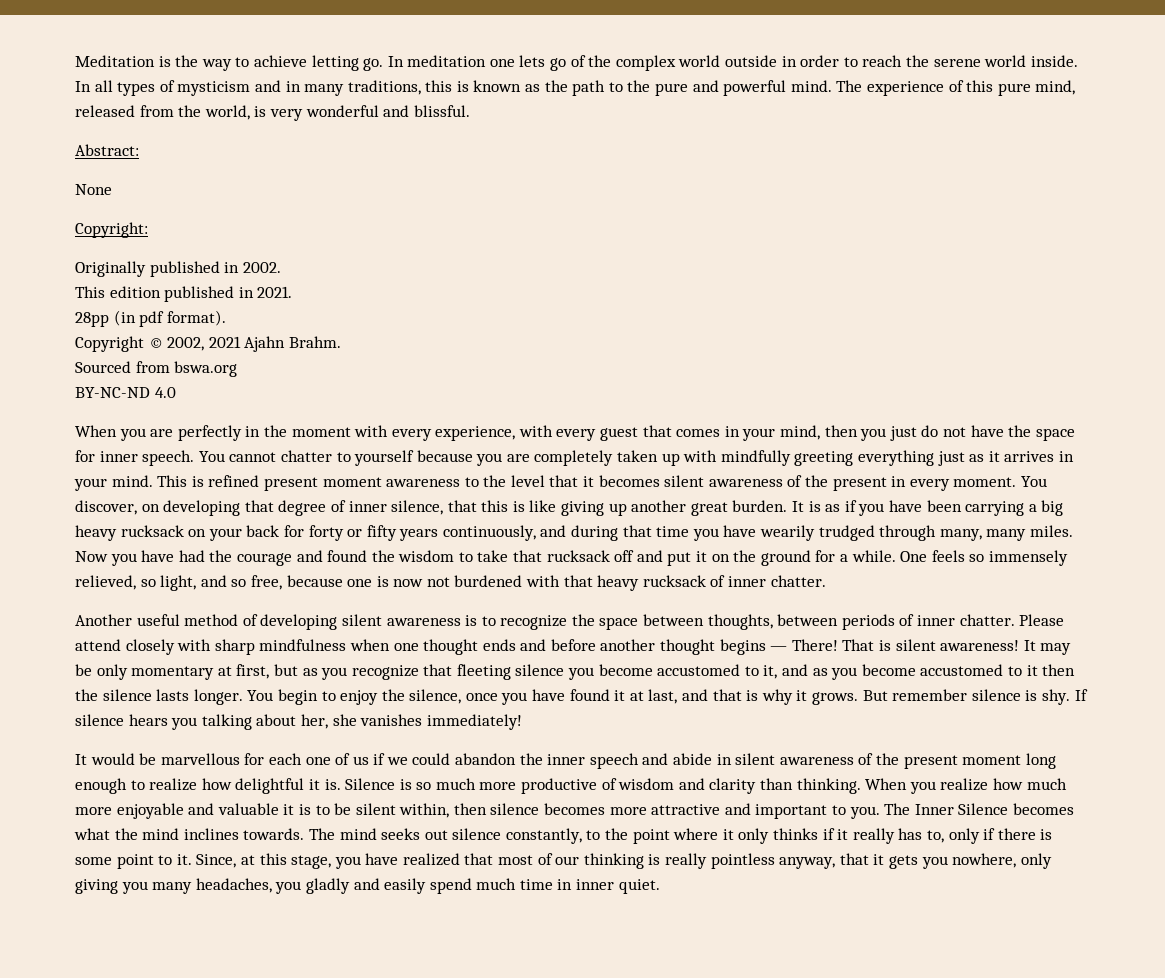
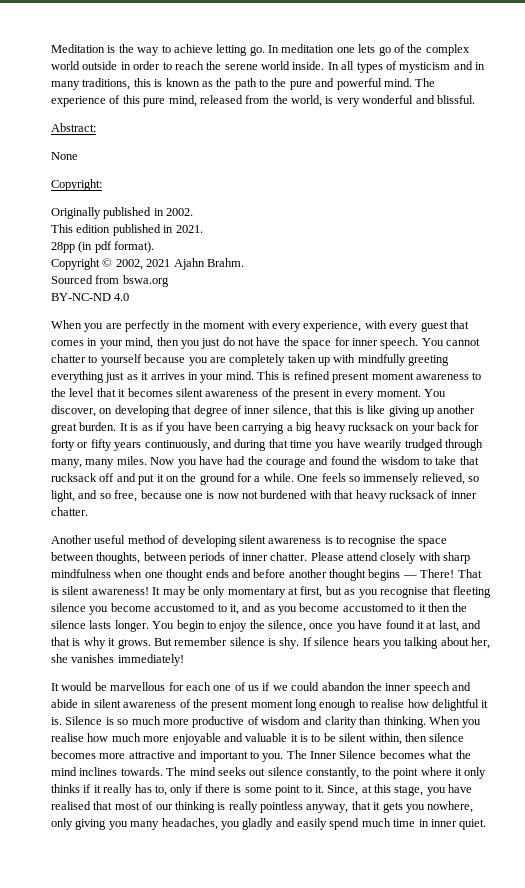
- Another useful method of developing silent awareness is to recognize the space between thoughts, between periods of inner chatter.
+ Another useful method of developing silent awareness is to recognise the space between thoughts, between periods of inner chatter.
- It may be only momentary at first, but as you recognize that fleeting silence you become accustomed to it, and as you become accustomed to it then the silence lasts longer.
+ It may be only momentary at first, but as you recognise that fleeting silence you become accustomed to it, and as you become accustomed to it then the silence lasts longer.
- It would be marvellous for each one of us if we could abandon the inner speech and abide in silent awareness of the present moment long enough to realize how delightful it is.
+ It would be marvellous for each one of us if we could abandon the inner speech and abide in silent awareness of the present moment long enough to realise how delightful it is.
- When you realize how much more enjoyable and valuable it is to be silent within, then silence becomes more attractive and important to you.
+ When you realise how much more enjoyable and valuable it is to be silent within, then silence becomes more attractive and important to you.
- Since, at this stage, you have realized that most of our thinking is really pointless anyway, that it gets you nowhere, only giving you many headaches, you gladly and easily spend much time in inner quiet.
+ Since, at this stage, you have realised that most of our thinking is really pointless anyway, that it gets you nowhere, only giving you many headaches, you gladly and easily spend much time in inner quiet.

